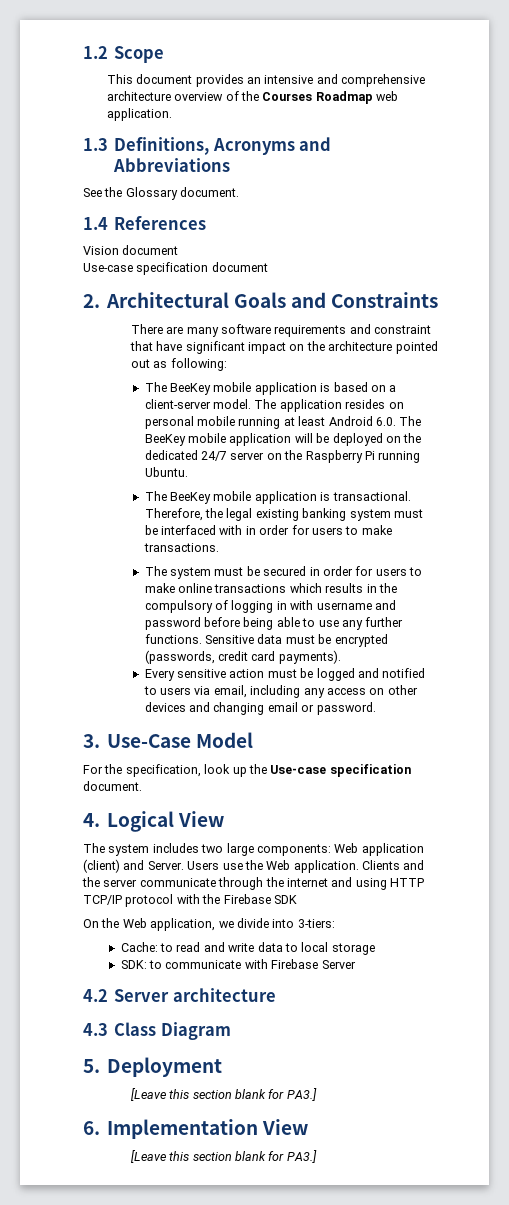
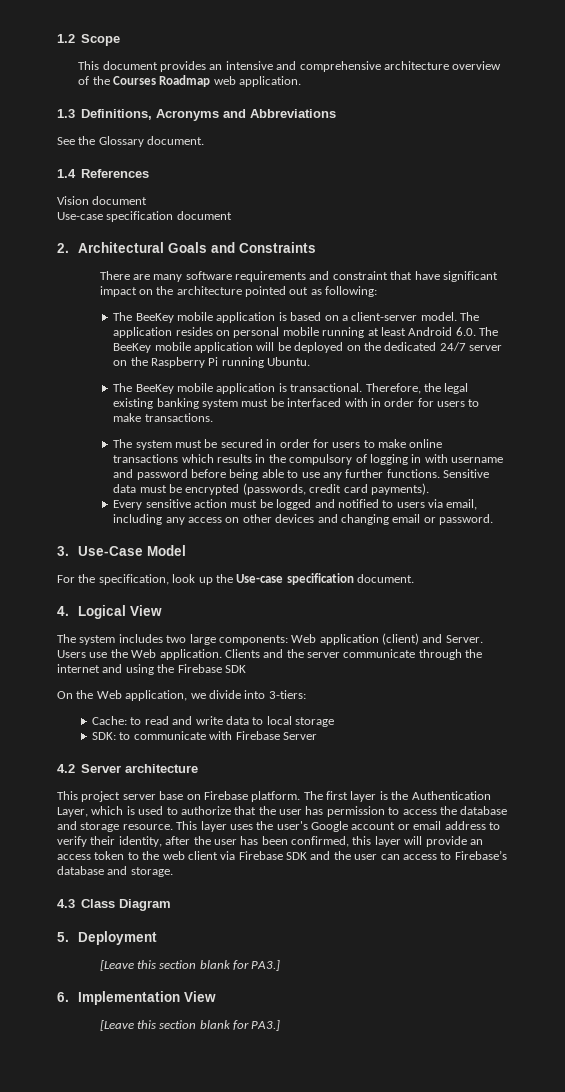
- Clients and the server communicate through the internet and using HTTP TCP/IP protocol with the Firebase SDK
+ Clients and the server communicate through the internet and using the Firebase SDK
+ This project server base on Firebase platform. The first layer is the Authentication Layer, which is used to authorize that the user has permission to access the database and storage resource. This layer uses the user's Google account or email address to verify their identity, after the user has been confirmed, this layer will provide an access token to the web client via Firebase SDK and the user can access to Firebase’s database and storage.

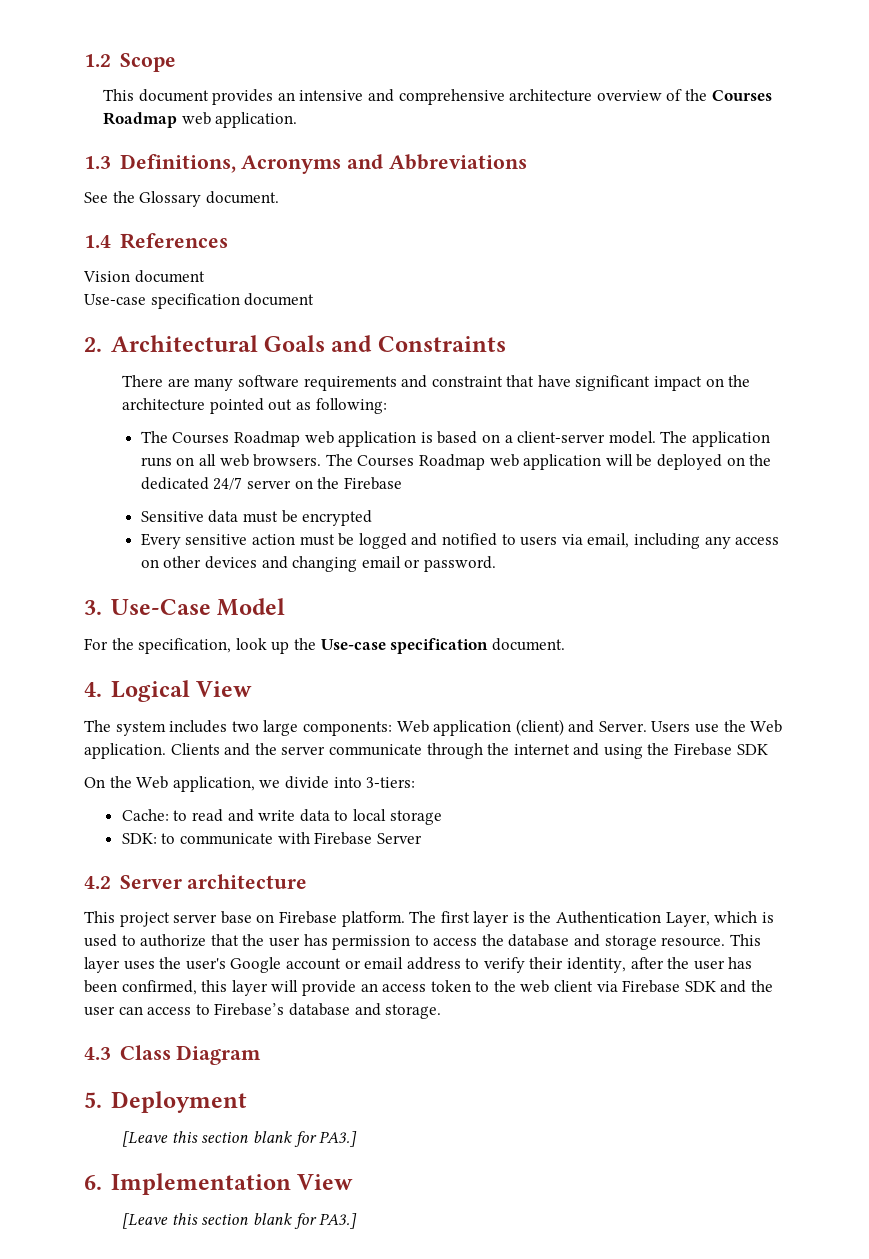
- The BeeKey mobile application is based on a client-server model.
+ The Courses Roadmap web application is based on a client-server model.
- The application resides on personal mobile running at least Android 6.0. The BeeKey mobile application will be deployed on the dedicated 24/7 server on the Raspberry Pi running Ubuntu.
- The BeeKey mobile application is transactional. Therefore, the legal existing banking system must be interfaced with in order for users to make transactions.
- The system must be secured in order for users to make online transactions which results in the compulsory of logging in with username and password before being able to use any further functions. Sensitive data must be encrypted (passwords, credit card payments).
+ The application runs on all web browsers. The Courses Roadmap web application will be deployed on the dedicated 24/7 server on the Firebase
+ Sensitive data must be encrypted

